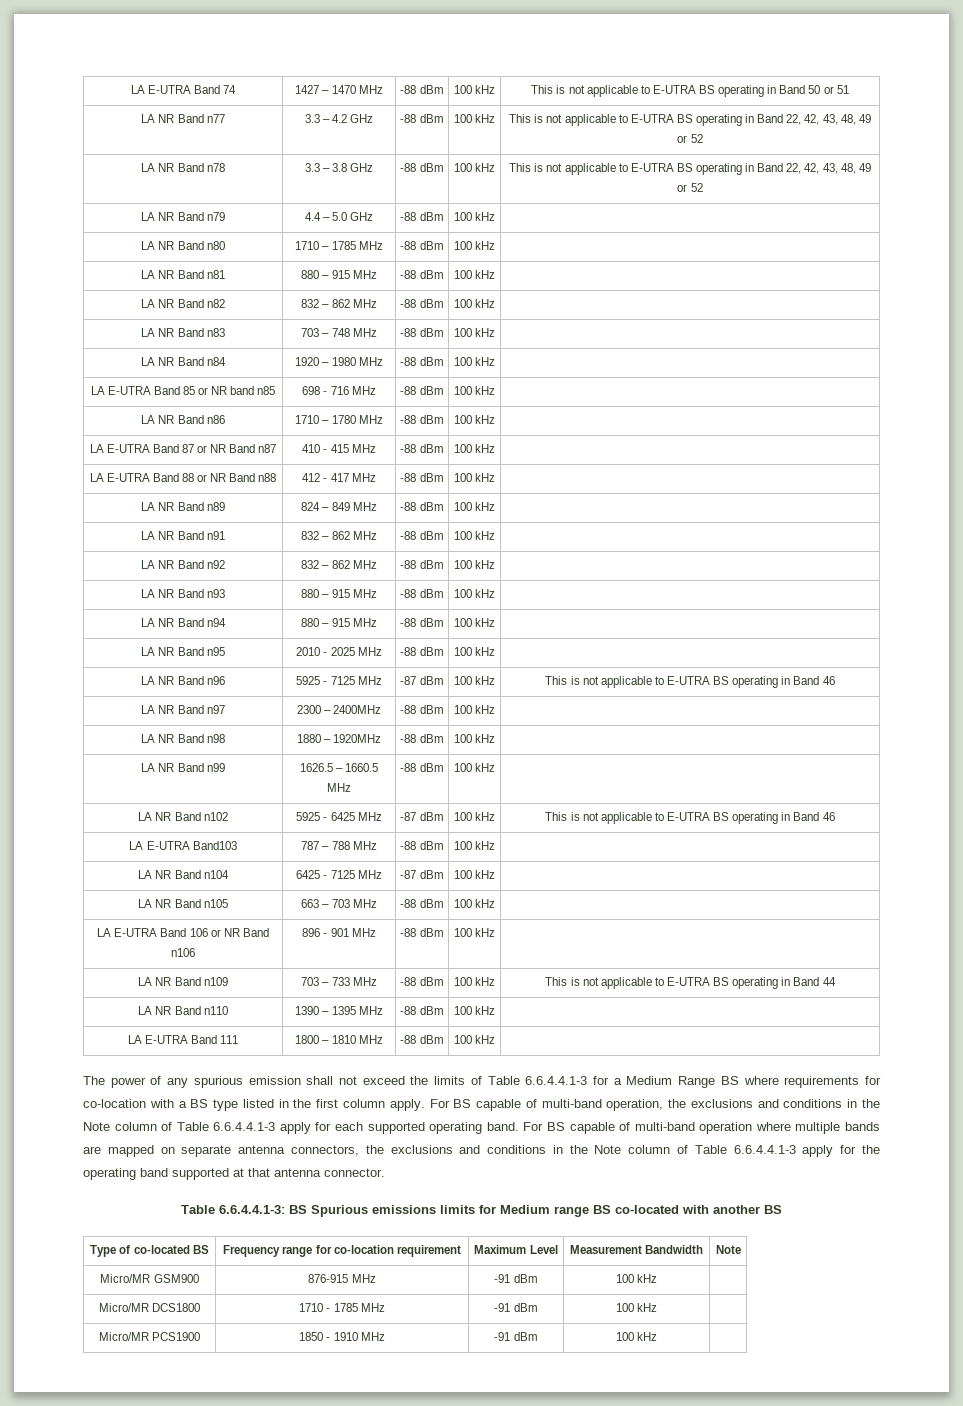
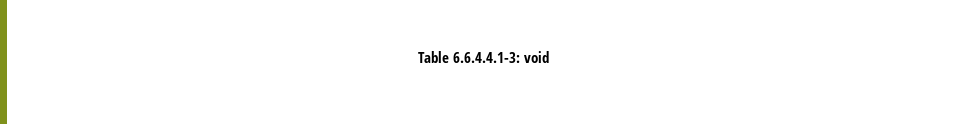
- LA E-UTRA Band 74 | 1427 – 1470 MHz | -88 dBm | 100 kHz | This is not applicable to E-UTRA BS operating in Band 50 or 51
- LA NR Band n77 | 3.3 – 4.2 GHz | -88 dBm | 100 kHz | This is not applicable to E-UTRA BS operating in Band 22, 42, 43, 48, 49 or 52
- LA NR Band n78 | 3.3 – 3.8 GHz | -88 dBm | 100 kHz | This is not applicable to E-UTRA BS operating in Band 22, 42, 43, 48, 49 or 52
- LA NR Band n79 | 4.4 – 5.0 GHz | -88 dBm | 100 kHz |
- LA NR Band n80 | 1710 – 1785 MHz | -88 dBm | 100 kHz |
- LA NR Band n81 | 880 – 915 MHz | -88 dBm | 100 kHz |
- LA NR Band n82 | 832 – 862 MHz | -88 dBm | 100 kHz |
- LA NR Band n83 | 703 – 748 MHz | -88 dBm | 100 kHz |
- LA NR Band n84 | 1920 – 1980 MHz | -88 dBm | 100 kHz |
- LA E-UTRA Band 85 or NR band n85 | 698 - 716 MHz | -88 dBm | 100 kHz |
- LA NR Band n86 | 1710 – 1780 MHz | -88 dBm | 100 kHz |
- LA E-UTRA Band 87 or NR Band n87 | 410 - 415 MHz | -88 dBm | 100 kHz |
- LA E-UTRA Band 88 or NR Band n88 | 412 - 417 MHz | -88 dBm | 100 kHz |
- LA NR Band n89 | 824 – 849 MHz | -88 dBm | 100 kHz |
- LA NR Band n91 | 832 – 862 MHz | -88 dBm | 100 kHz |
- LA NR Band n92 | 832 – 862 MHz | -88 dBm | 100 kHz |
- LA NR Band n93 | 880 – 915 MHz | -88 dBm | 100 kHz |
- LA NR Band n94 | 880 – 915 MHz | -88 dBm | 100 kHz |
- LA NR Band n95 | 2010 - 2025 MHz | -88 dBm | 100 kHz |
- LA NR Band n96 | 5925 - 7125 MHz | -87 dBm | 100 kHz | This is not applicable to E-UTRA BS operating in Band 46
- LA NR Band n97 | 2300 – 2400MHz | -88 dBm | 100 kHz |
- LA NR Band n98 | 1880 – 1920MHz | -88 dBm | 100 kHz |
- LA NR Band n99 | 1626.5 – 1660.5 MHz | -88 dBm | 100 kHz |
- LA NR Band n102 | 5925 - 6425 MHz | -87 dBm | 100 kHz | This is not applicable to E-UTRA BS operating in Band 46
- LA E-UTRA Band103 | 787 – 788 MHz | -88 dBm | 100 kHz |
- LA NR Band n104 | 6425 - 7125 MHz | -87 dBm | 100 kHz |
- LA NR Band n105 | 663 – 703 MHz | -88 dBm | 100 kHz |
- LA E-UTRA Band 106 or NR Band n106 | 896 - 901 MHz | -88 dBm | 100 kHz |
- LA NR Band n109 | 703 – 733 MHz | -88 dBm | 100 kHz | This is not applicable to E-UTRA BS operating in Band 44
- LA NR Band n110 | 1390 – 1395 MHz | -88 dBm | 100 kHz |
- LA E-UTRA Band 111 | 1800 – 1810 MHz | -88 dBm | 100 kHz |
- The power of any spurious emission shall not exceed the limits of Table 6.6.4.4.1-3 for a Medium Range BS where requirements for co-location with a BS type listed in the first column apply. For BS capable of multi-band operation, the exclusions and conditions in the Note column of Table 6.6.4.4.1-3 apply for each supported operating band. For BS capable of multi-band operation where multiple bands are mapped on separate antenna connectors, the exclusions and conditions in the Note column of Table 6.6.4.4.1-3 apply for the operating band supported at that antenna connector.
- Table 6.6.4.4.1-3: BS Spurious emissions limits for Medium range BS co-located with another BS
- Type of co-located BS | Frequency range for co-location requirement | Maximum Level | Measurement Bandwidth | Note
- Micro/MR GSM900 | 876-915 MHz | -91 dBm | 100 kHz |
- Micro/MR DCS1800 | 1710 - 1785 MHz | -91 dBm | 100 kHz |
- Micro/MR PCS1900 | 1850 - 1910 MHz | -91 dBm | 100 kHz |
+ Table 6.6.4.4.1-3: void

